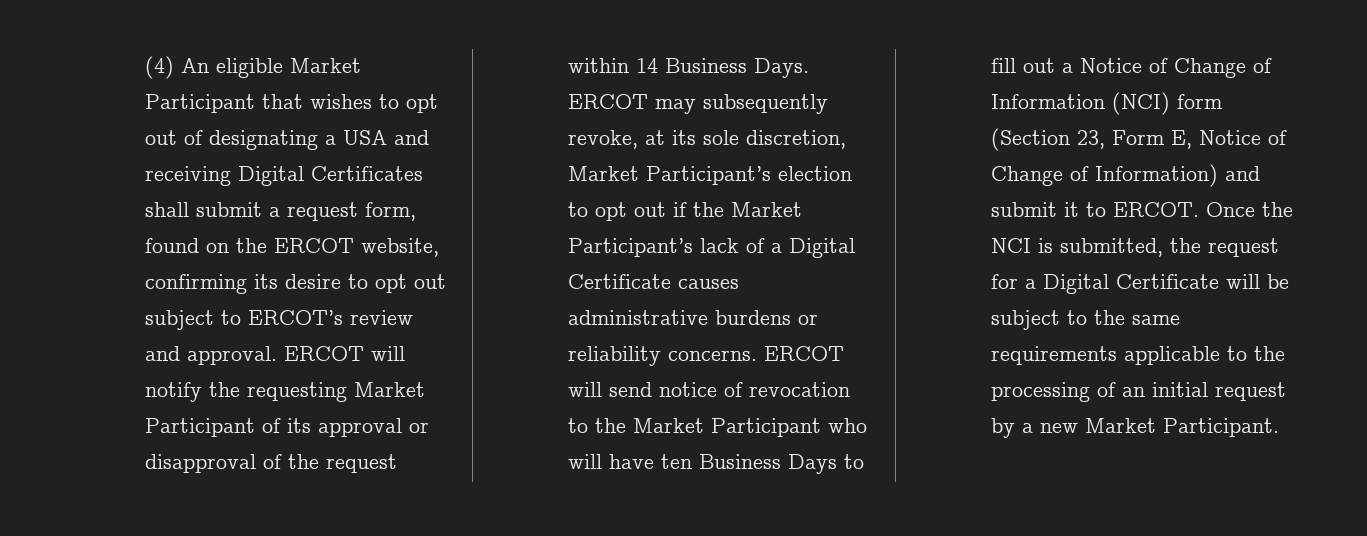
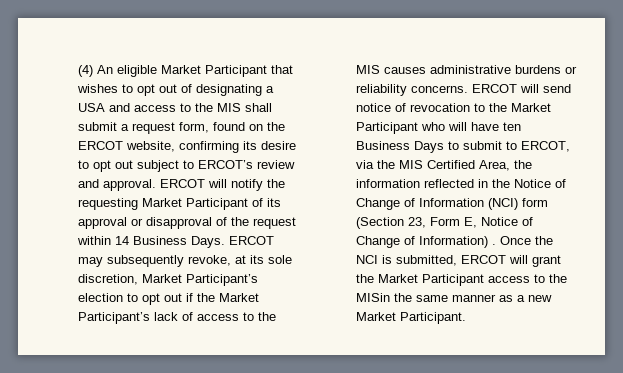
- (4) An eligible Market Participant that wishes to opt out of designating a USA and receiving Digital Certificates shall submit a request form, found on the ERCOT website, confirming its desire to opt out subject to ERCOT’s review and approval.
+ (4) An eligible Market Participant that wishes to opt out of designating a USA and access to the MIS shall submit a request form, found on the ERCOT website, confirming its desire to opt out subject to ERCOT’s review and approval.
- ERCOT may subsequently revoke, at its sole discretion, Market Participant’s election to opt out if the Market Participant’s lack of a Digital Certificate causes administrative burdens or reliability concerns.
+ ERCOT may subsequently revoke, at its sole discretion, Market Participant’s election to opt out if the Market Participant’s lack of access to the MIS causes administrative burdens or reliability concerns.
- ERCOT will send notice of revocation to the Market Participant who will have ten Business Days to fill out a Notice of Change of Information (NCI) form (Section 23, Form E, Notice of Change of Information) and submit it to ERCOT.
+ ERCOT will send notice of revocation to the Market Participant who will have ten Business Days to submit to ERCOT, via the MIS Certified Area, the information reflected in the Notice of Change of Information (NCI) form (Section 23, Form E, Notice of Change of Information) .
- Once the NCI is submitted, the request for a Digital Certificate will be subject to the same requirements applicable to the processing of an initial request by a new Market Participant.
+ Once the NCI is submitted, ERCOT will grant the Market Participant access to the MISin the same manner as a new Market Participant.

